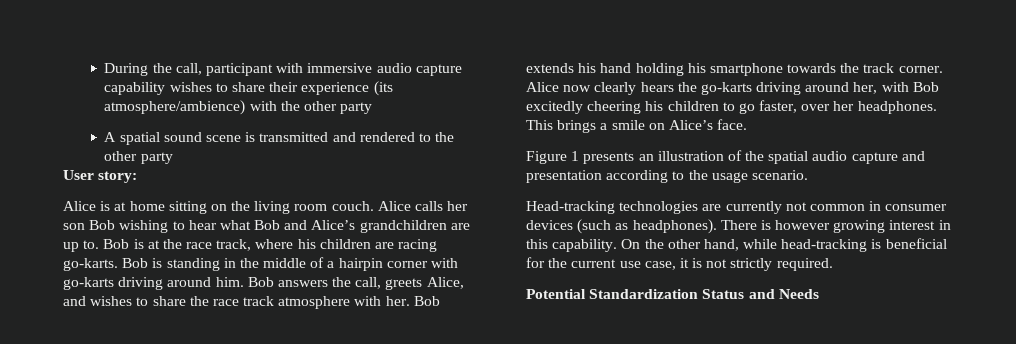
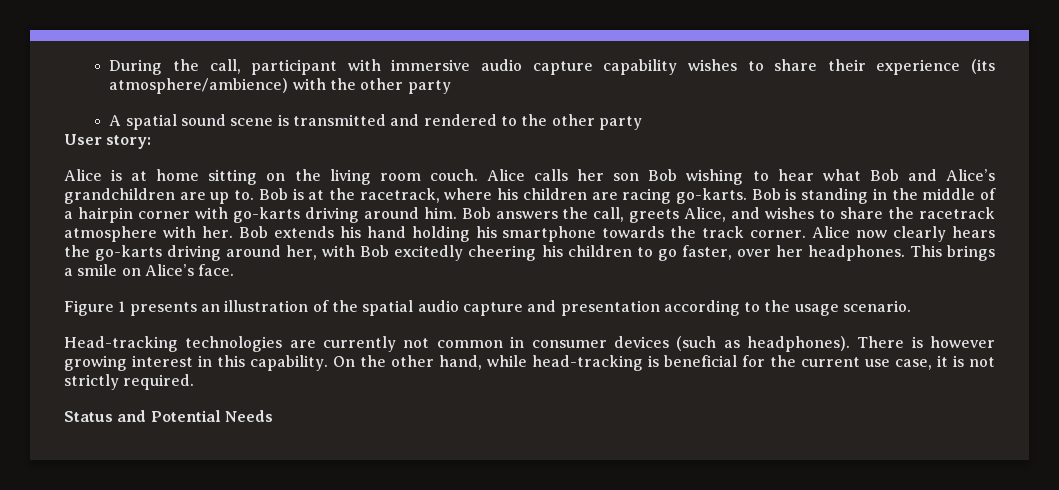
- Bob is at the race track, where his children are racing go-karts.
+ Bob is at the racetrack, where his children are racing go-karts.
- Bob answers the call, greets Alice, and wishes to share the race track atmosphere with her.
+ Bob answers the call, greets Alice, and wishes to share the racetrack atmosphere with her.
- Potential Standardization Status and Needs
+ Status and Potential Needs

